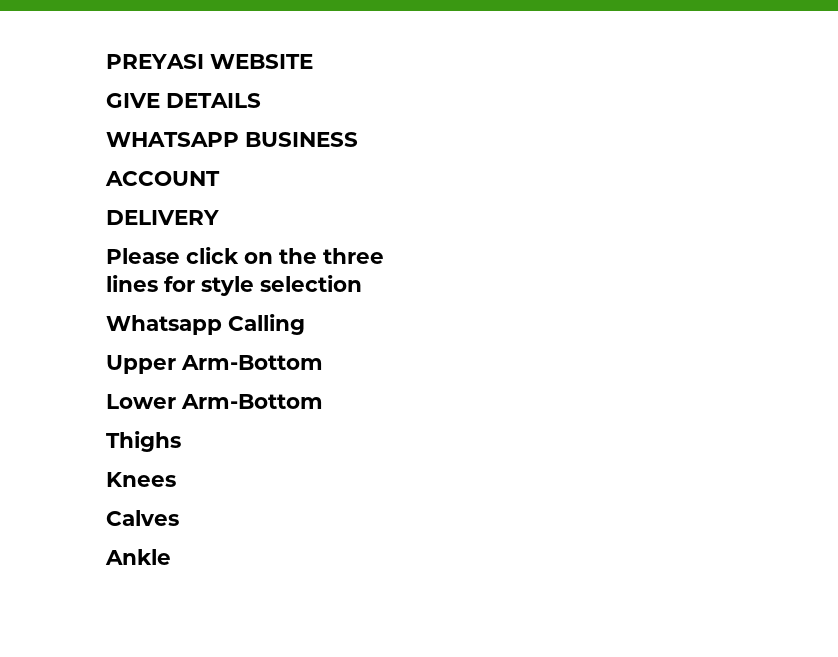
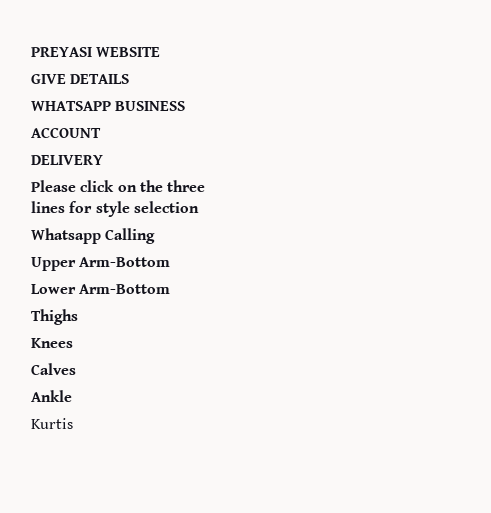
+ Kurtis

